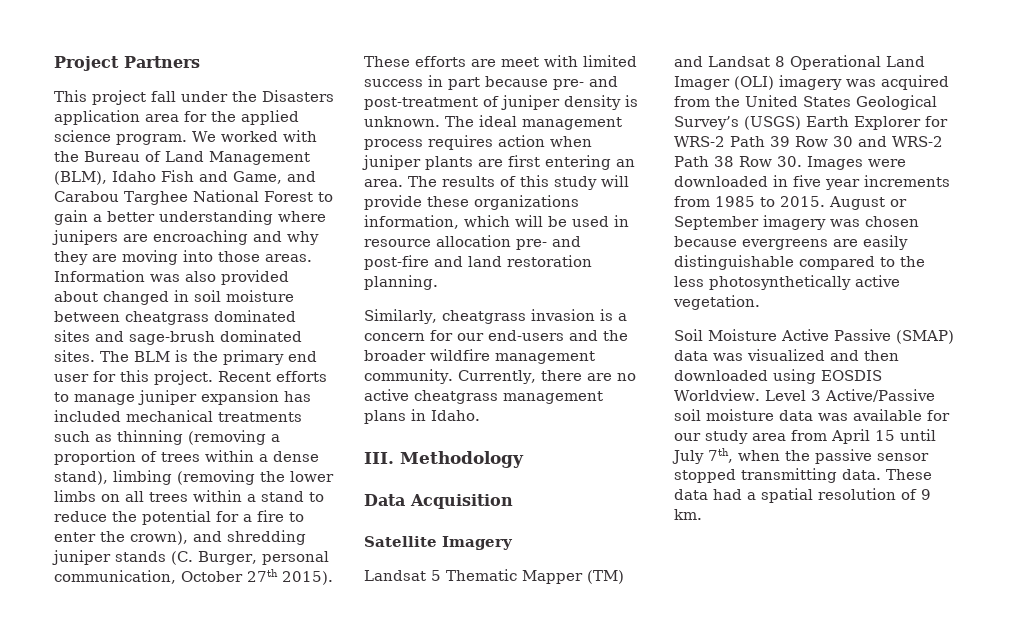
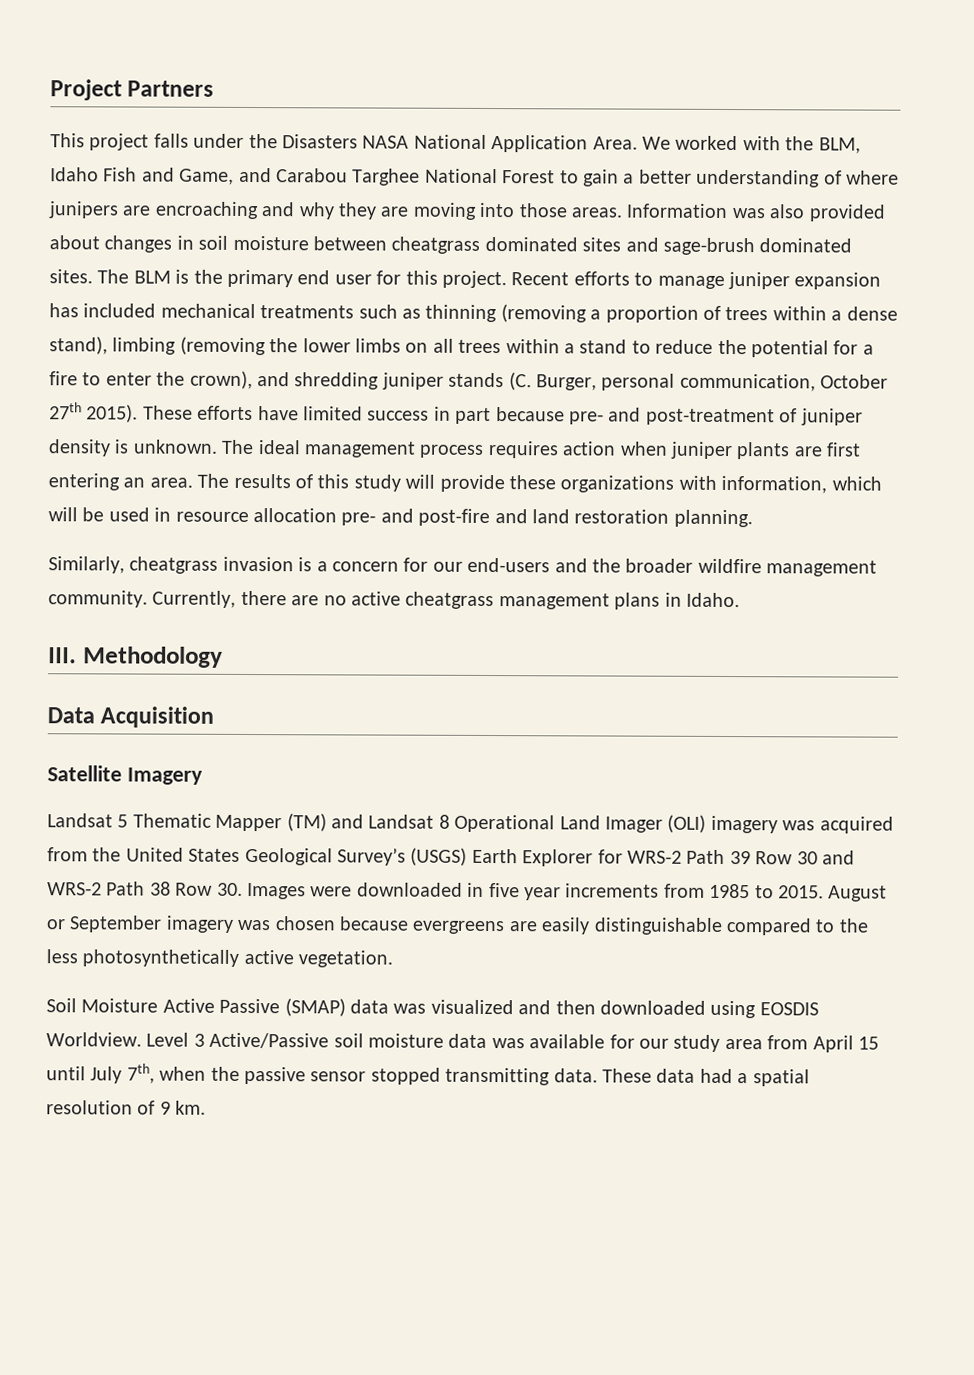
- This project fall under the Disasters application area for the applied science program. We worked with the Bureau of Land Management (BLM), Idaho Fish and Game, and Carabou Targhee National Forest to gain a better understanding where junipers are encroaching and why they are moving into those areas.
+ This project falls under the Disasters NASA National Application Area. We worked with the BLM, Idaho Fish and Game, and Carabou Targhee National Forest to gain a better understanding of where junipers are encroaching and why they are moving into those areas.
- Information was also provided about changed in soil moisture between cheatgrass dominated sites and sage-brush dominated sites.
+ Information was also provided about changes in soil moisture between cheatgrass dominated sites and sage-brush dominated sites.
- These efforts are meet with limited success in part because pre- and post-treatment of juniper density is unknown.
+ These efforts have limited success in part because pre- and post-treatment of juniper density is unknown.
- The results of this study will provide these organizations information, which will be used in resource allocation pre- and post-fire and land restoration planning.
+ The results of this study will provide these organizations with information, which will be used in resource allocation pre- and post-fire and land restoration planning.

